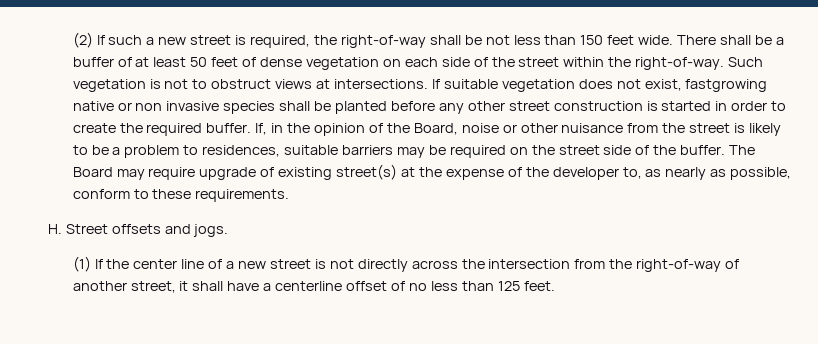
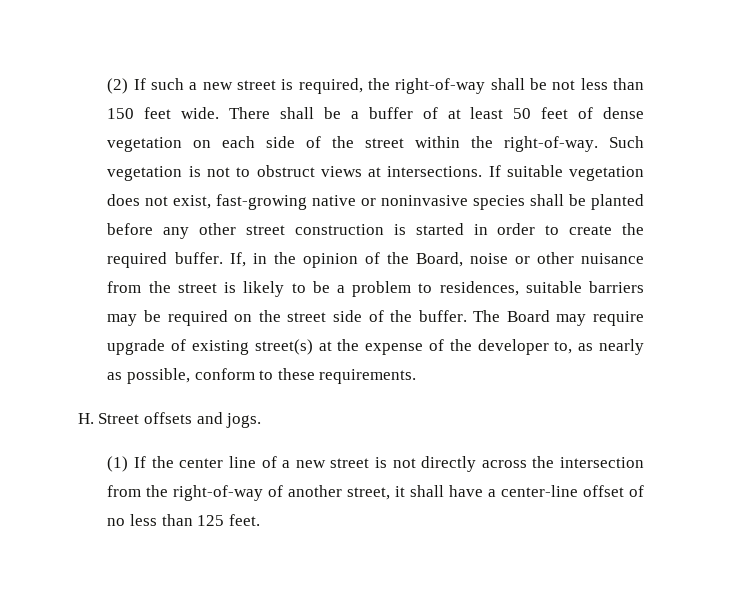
- If suitable vegetation does not exist, fastgrowing native or non invasive species shall be planted before any other street construction is started in order to create the required buffer.
+ If suitable vegetation does not exist, fast-growing native or noninvasive species shall be planted before any other street construction is started in order to create the required buffer.
- (1) If the center line of a new street is not directly across the intersection from the right-of-way of another street, it shall have a centerline offset of no less than 125 feet.
+ (1) If the center line of a new street is not directly across the intersection from the right-of-way of another street, it shall have a center-line offset of no less than 125 feet.

